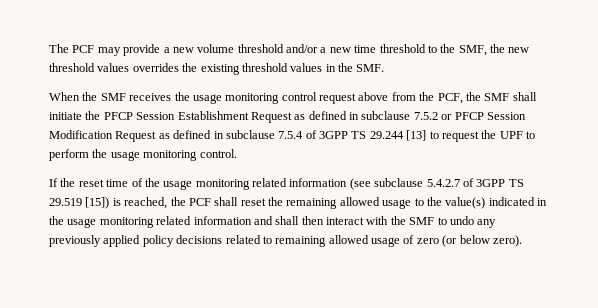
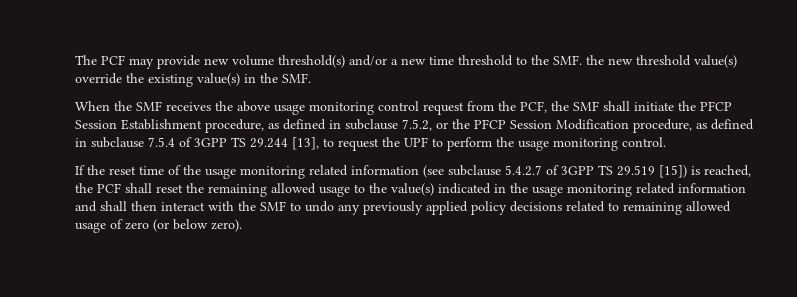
- The PCF may provide a new volume threshold and/or a new time threshold to the SMF, the new threshold values overrides the existing threshold values in the SMF.
+ The PCF may provide new volume threshold(s) and/or a new time threshold to the SMF. the new threshold value(s) override the existing value(s) in the SMF.
- When the SMF receives the usage monitoring control request above from the PCF, the SMF shall initiate the PFCP Session Establishment Request as defined in subclause 7.5.2 or PFCP Session Modification Request as defined in subclause 7.5.4 of 3GPP TS 29.244 [13] to request the UPF to perform the usage monitoring control.
+ When the SMF receives the above usage monitoring control request from the PCF, the SMF shall initiate the PFCP Session Establishment procedure, as defined in subclause 7.5.2, or the PFCP Session Modification procedure, as defined in subclause 7.5.4 of 3GPP TS 29.244 [13], to request the UPF to perform the usage monitoring control.

